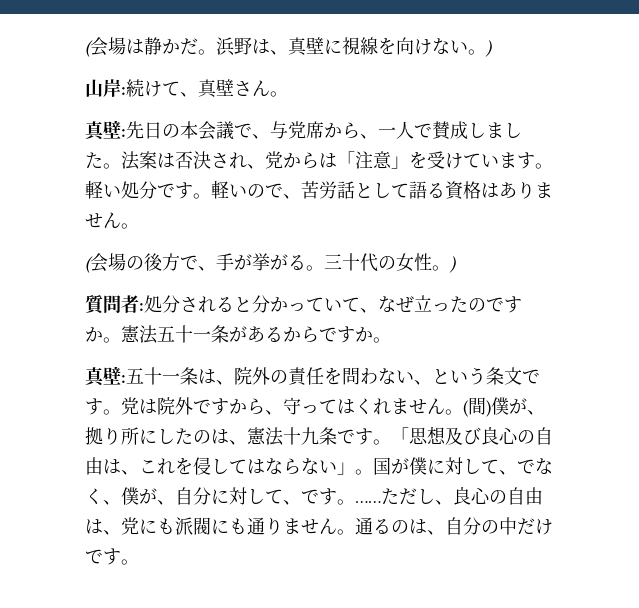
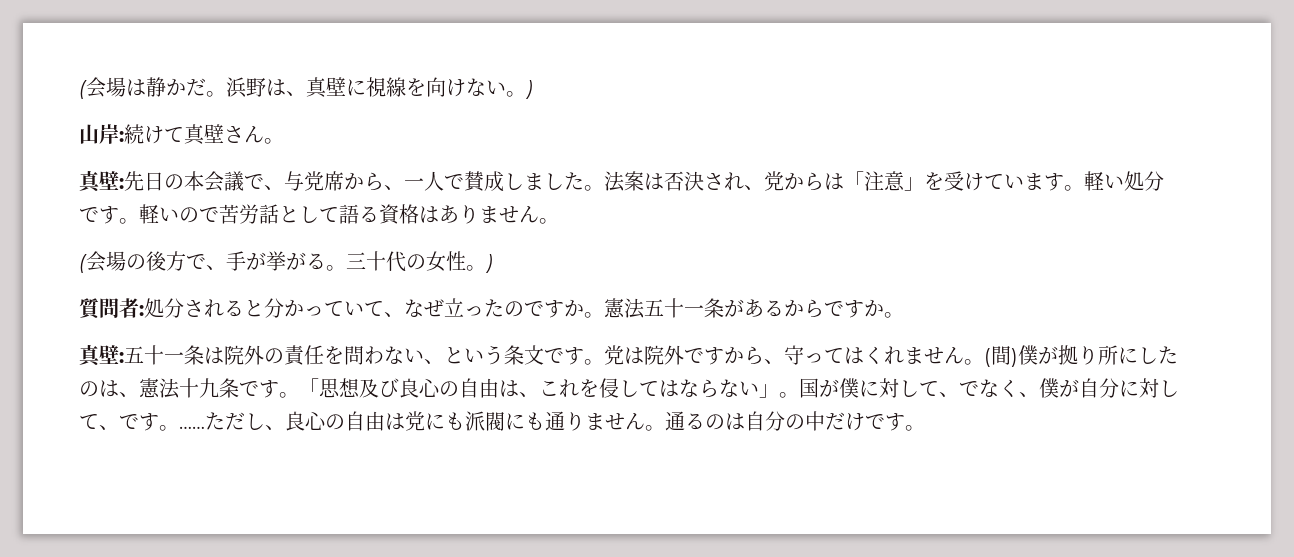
- 山岸:続けて、真壁さん。
+ 山岸:続けて真壁さん。
- 軽いので、苦労話として語る資格はありません。
+ 軽いので苦労話として語る資格はありません。
- 真壁:五十一条は、院外の責任を問わない、という条文です。
+ 真壁:五十一条は院外の責任を問わない、という条文です。
- (間)僕が、拠り所にしたのは、憲法十九条です。
+ (間)僕が拠り所にしたのは、憲法十九条です。
- 国が僕に対して、でなく、僕が、自分に対して、です。
+ 国が僕に対して、でなく、僕が自分に対して、です。
- ただし、良心の自由は、党にも派閥にも通りません。
+ ただし、良心の自由は党にも派閥にも通りません。
- 通るのは、自分の中だけです。
+ 通るのは自分の中だけです。

